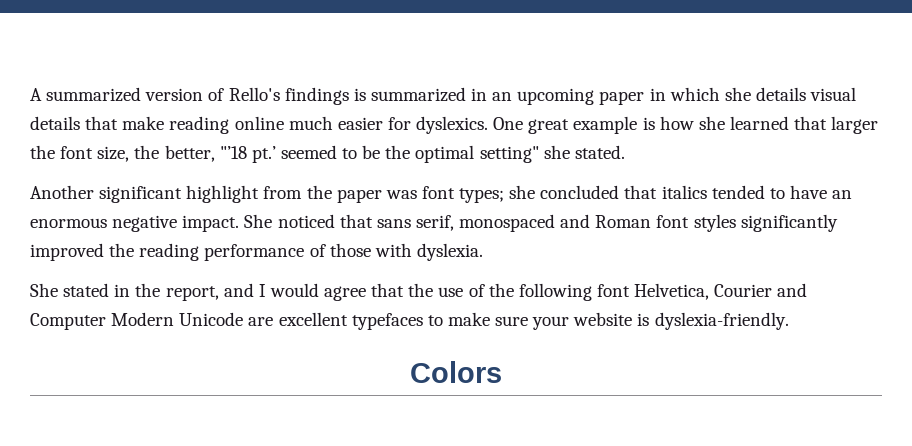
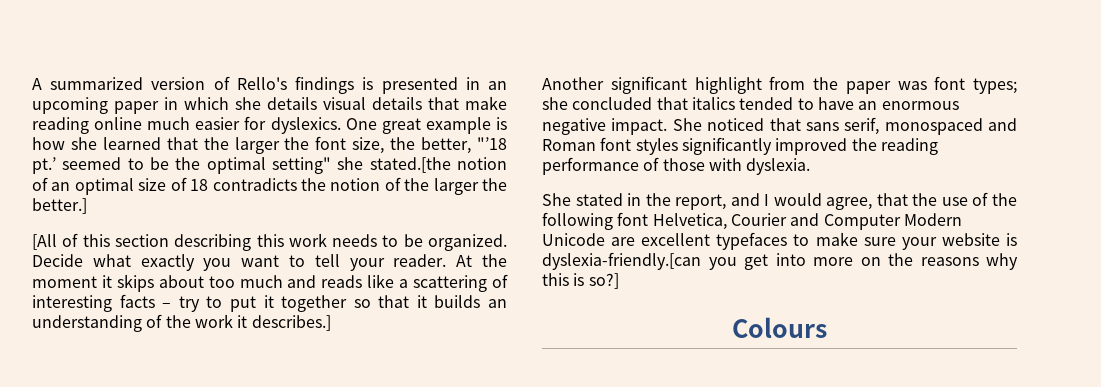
- A summarized version of Rello's findings is summarized in an upcoming paper in which she details visual details that make reading online much easier for dyslexics.
+ A summarized version of Rello's findings is presented in an upcoming paper in which she details visual details that make reading online much easier for dyslexics.
- One great example is how she learned that larger the font size, the better, "’18 pt.’ seemed to be the optimal setting" she stated.
+ One great example is how she learned that the larger the font size, the better, "’18 pt.’ seemed to be the optimal setting" she stated.[the notion of an optimal size of 18 contradicts the notion of the larger the better.]
+ [All of this section describing this work needs to be organized. Decide what exactly you want to tell your reader. At the moment it skips about too much and reads like a scattering of interesting facts – try to put it together so that it builds an understanding of the work it describes.]
- She stated in the report, and I would agree that the use of the following font Helvetica, Courier and Computer Modern Unicode are excellent typefaces to make sure your website is dyslexia-friendly.
- Colors
+ She stated in the report, and I would agree, that the use of the following font Helvetica, Courier and Computer Modern Unicode are excellent typefaces to make sure your website is dyslexia-friendly.[can you get into more on the reasons why this is so?]
+ Colours

